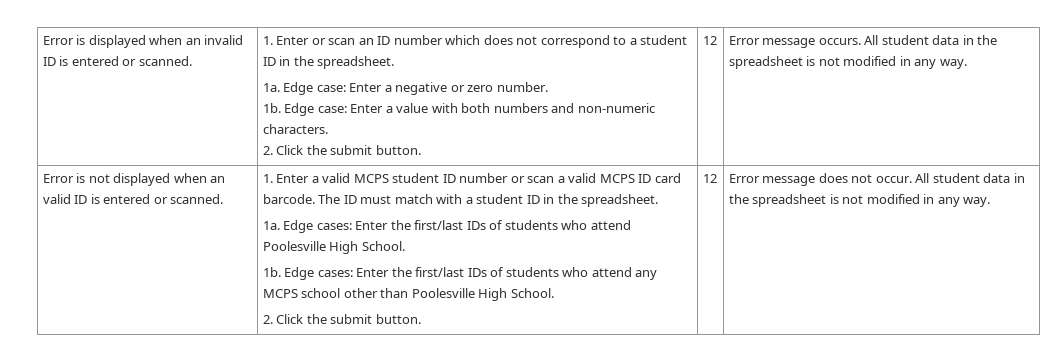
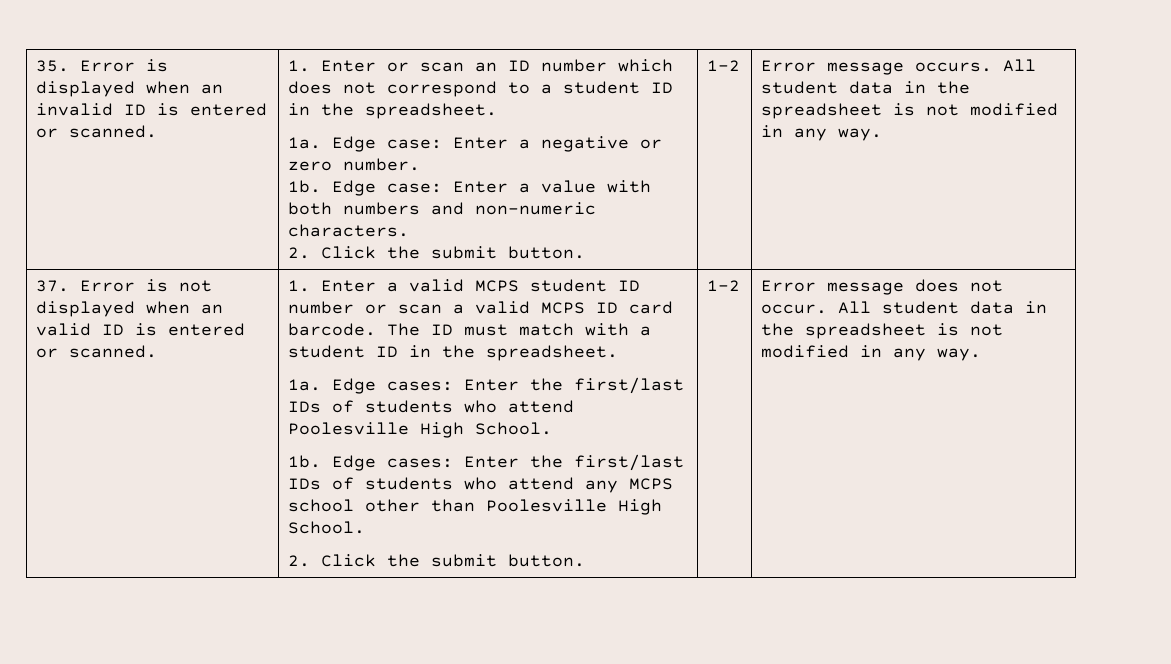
- Error is displayed when an invalid ID is entered or scanned.
+ 35. Error is displayed when an invalid ID is entered or scanned.
  Edge case: Enter a value with both numbers and non-numeric characters.
- 2. Click the submit button. | 12
+ 2. Click the submit button. | 1-2
- Error is not displayed when an valid ID is entered or scanned.
+ 37. Error is not displayed when an valid ID is entered or scanned.
  Edge cases: Enter the first/last IDs of students who attend any MCPS school other than Poolesville High School.
- 2. Click the submit button. | 12
+ 2. Click the submit button. | 1-2

